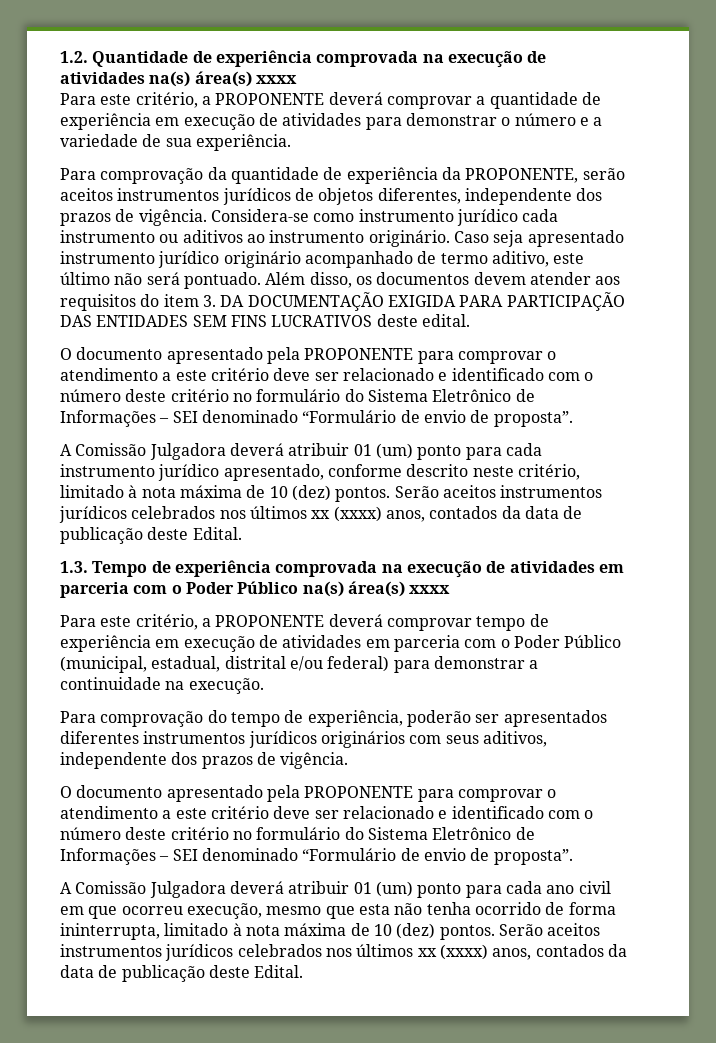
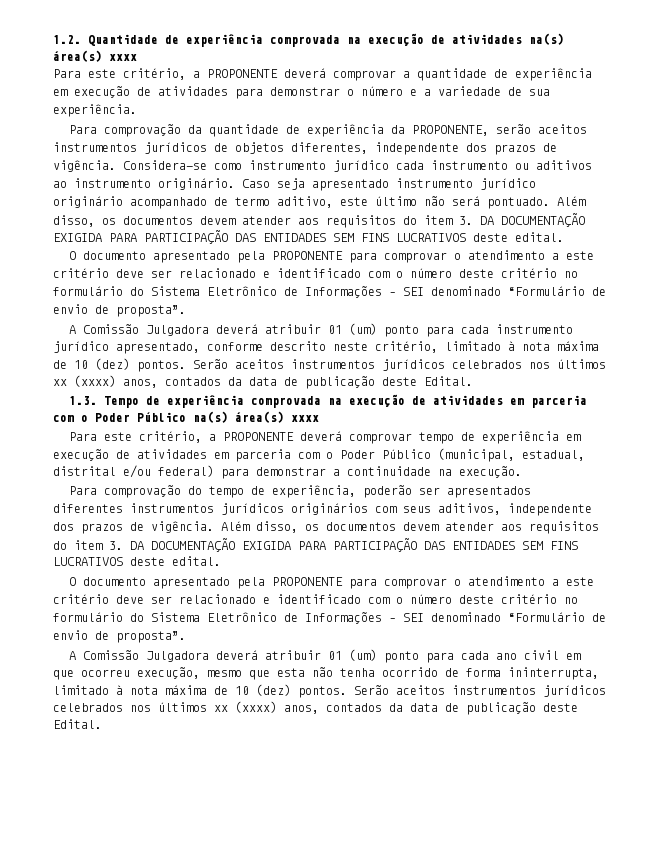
- Para comprovação do tempo de experiência, poderão ser apresentados diferentes instrumentos jurídicos originários com seus aditivos, independente dos prazos de vigência.
+ Para comprovação do tempo de experiência, poderão ser apresentados diferentes instrumentos jurídicos originários com seus aditivos, independente dos prazos de vigência. Além disso, os documentos devem atender aos requisitos do item 3. DA DOCUMENTAÇÃO EXIGIDA PARA PARTICIPAÇÃO DAS ENTIDADES SEM FINS LUCRATIVOS deste edital.

